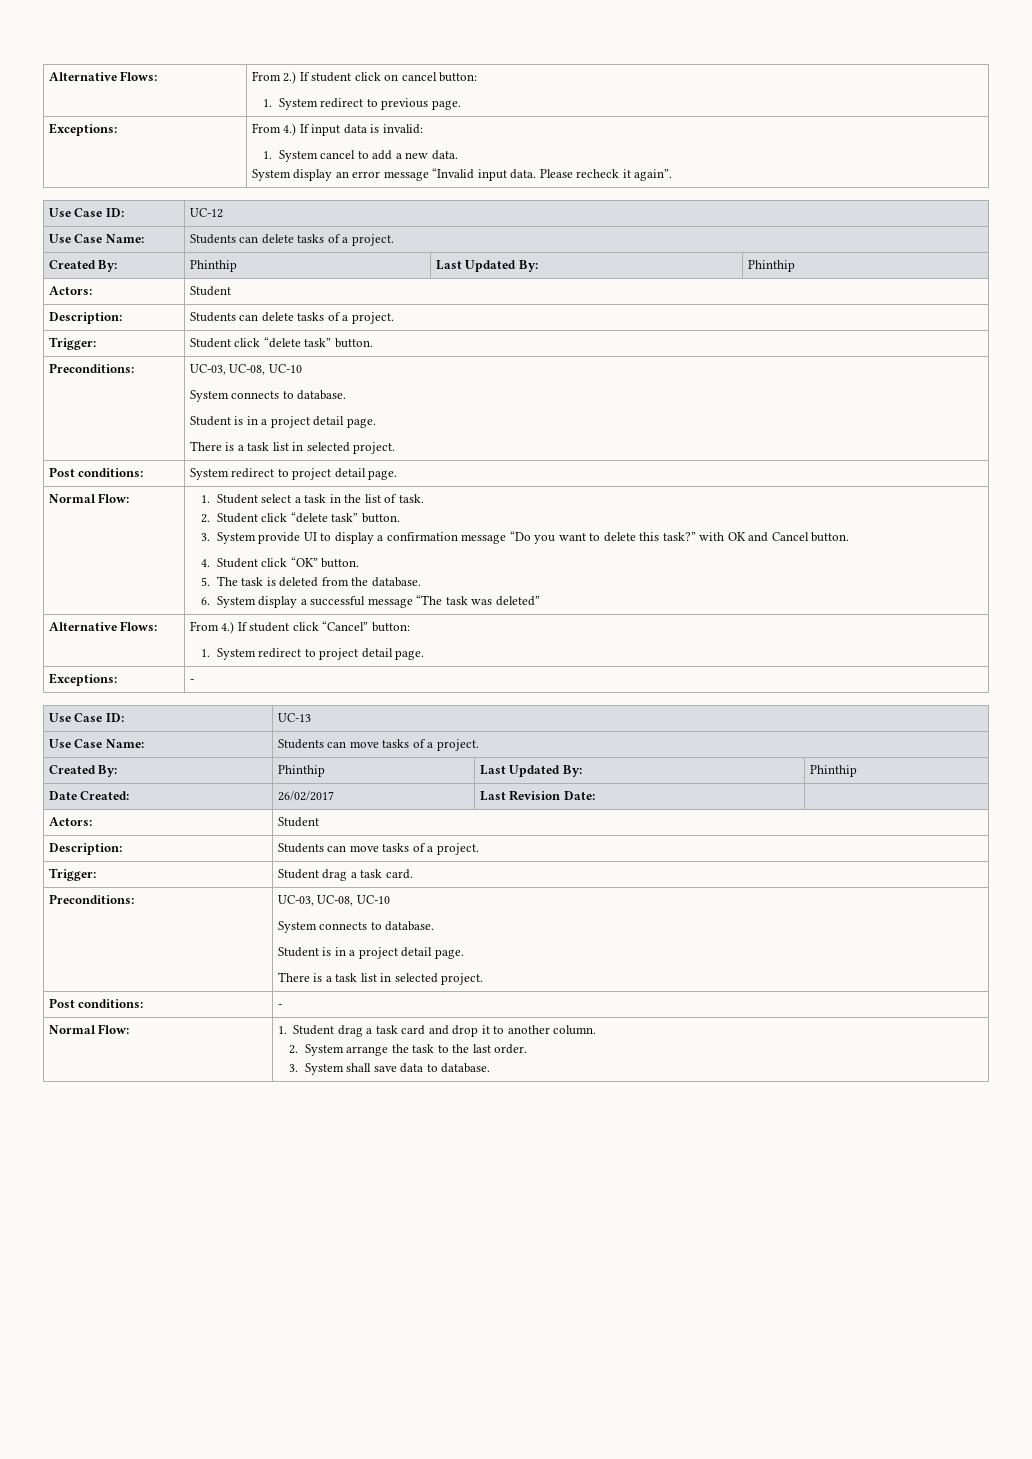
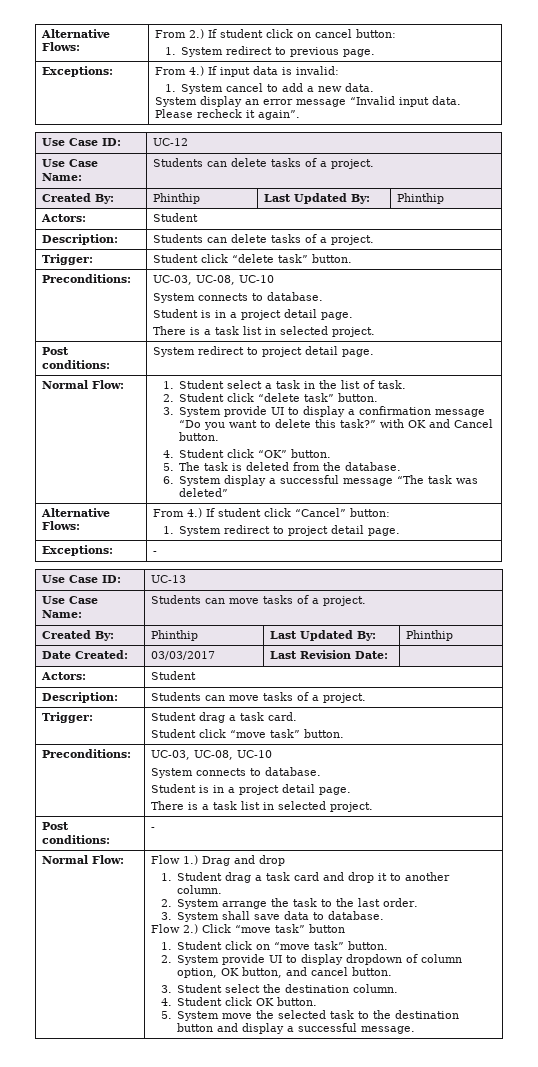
- Date Created: | 26/02/2017 | Last Revision Date: |
+ Date Created: | 03/03/2017 | Last Revision Date: |
  Trigger: | Student drag a task card.
+ Student click “move task” button.
+ Flow 1.) Drag and drop
+ Flow 2.) Click “move task” button
+ 1. Student click on “move task” button.
+ 2. System provide UI to display dropdown of column option, OK button, and cancel button.
+ 3. Student select the destination column.
+ 4. Student click OK button.
+ 5. System move the selected task to the destination button and display a successful message.

